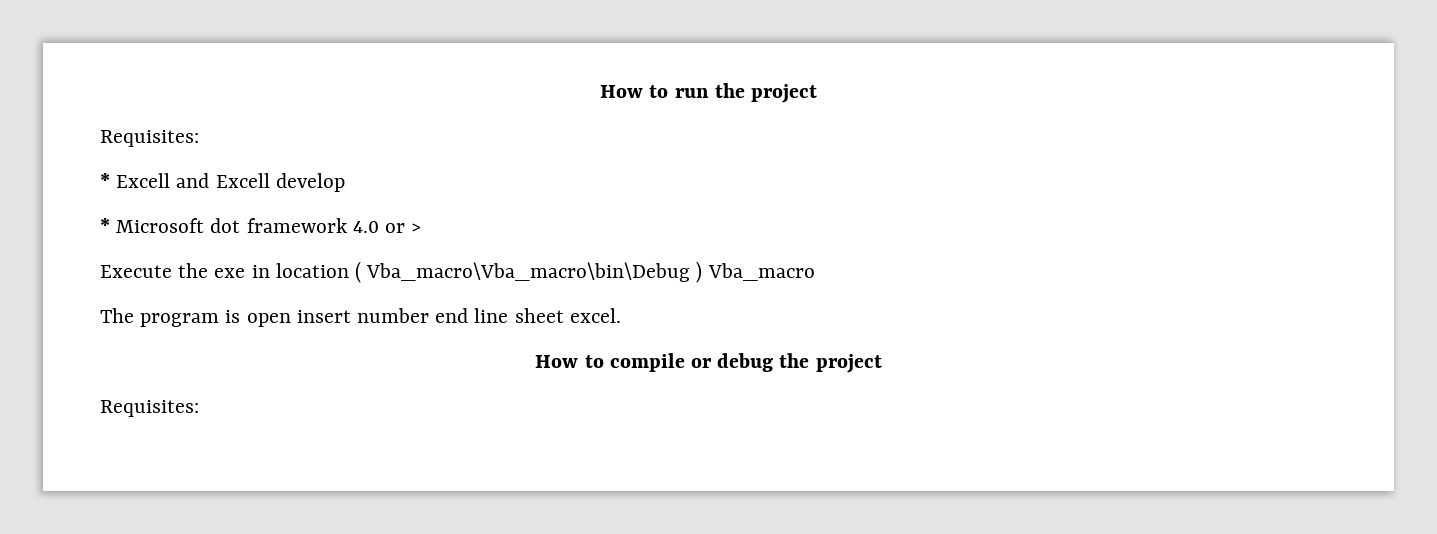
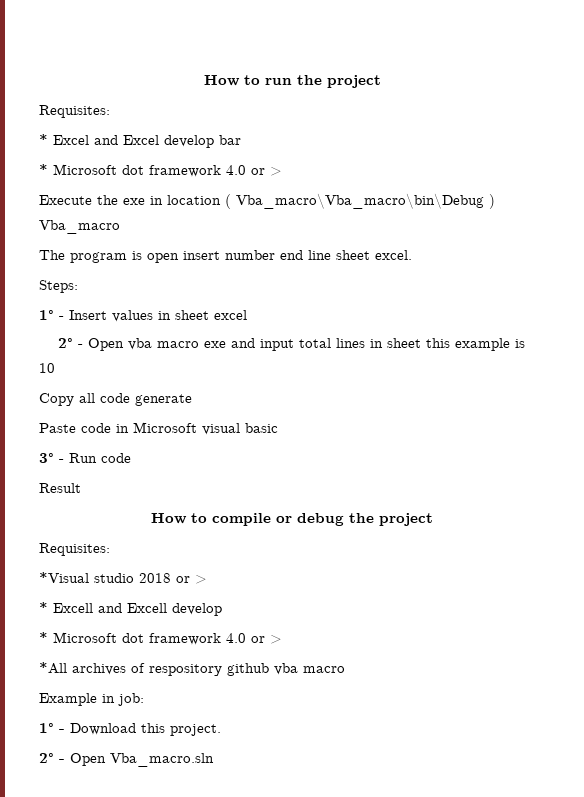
- * Excell and Excell develop
+ * Excel and Excel develop bar
+ Steps:
+ 1° - Insert values in sheet excel
+ 2° - Open vba macro exe and input total lines in sheet this example is 10
+ Copy all code generate
+ Paste code in Microsoft visual basic
+ 3° - Run code
+ Result
+ *Visual studio 2018 or >
+ * Excell and Excell develop
+ * Microsoft dot framework 4.0 or >
+ *All archives of respository github vba macro
+ Example in job:
+ 1° - Download this project.
+ 2° - Open Vba_macro.sln

